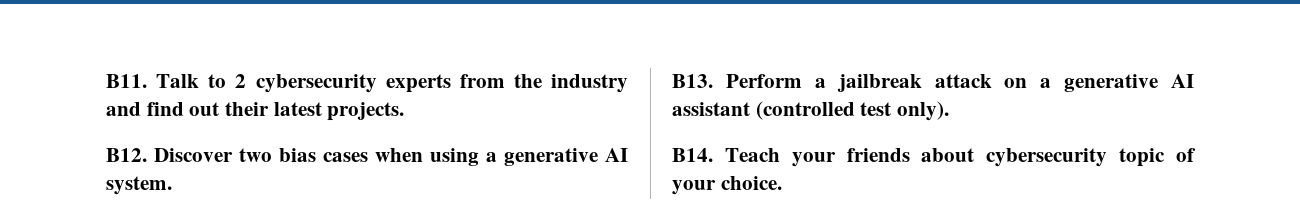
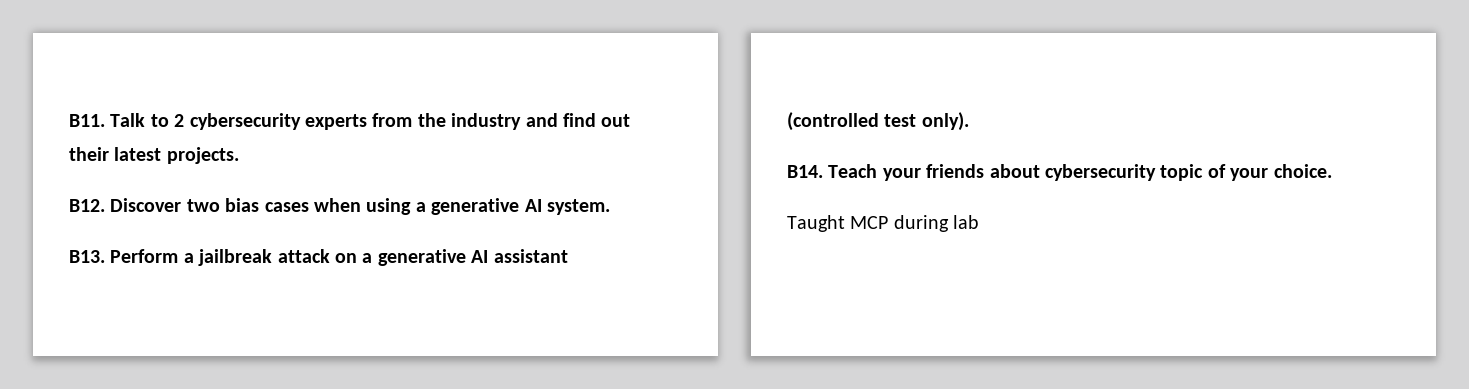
+ Taught MCP during lab

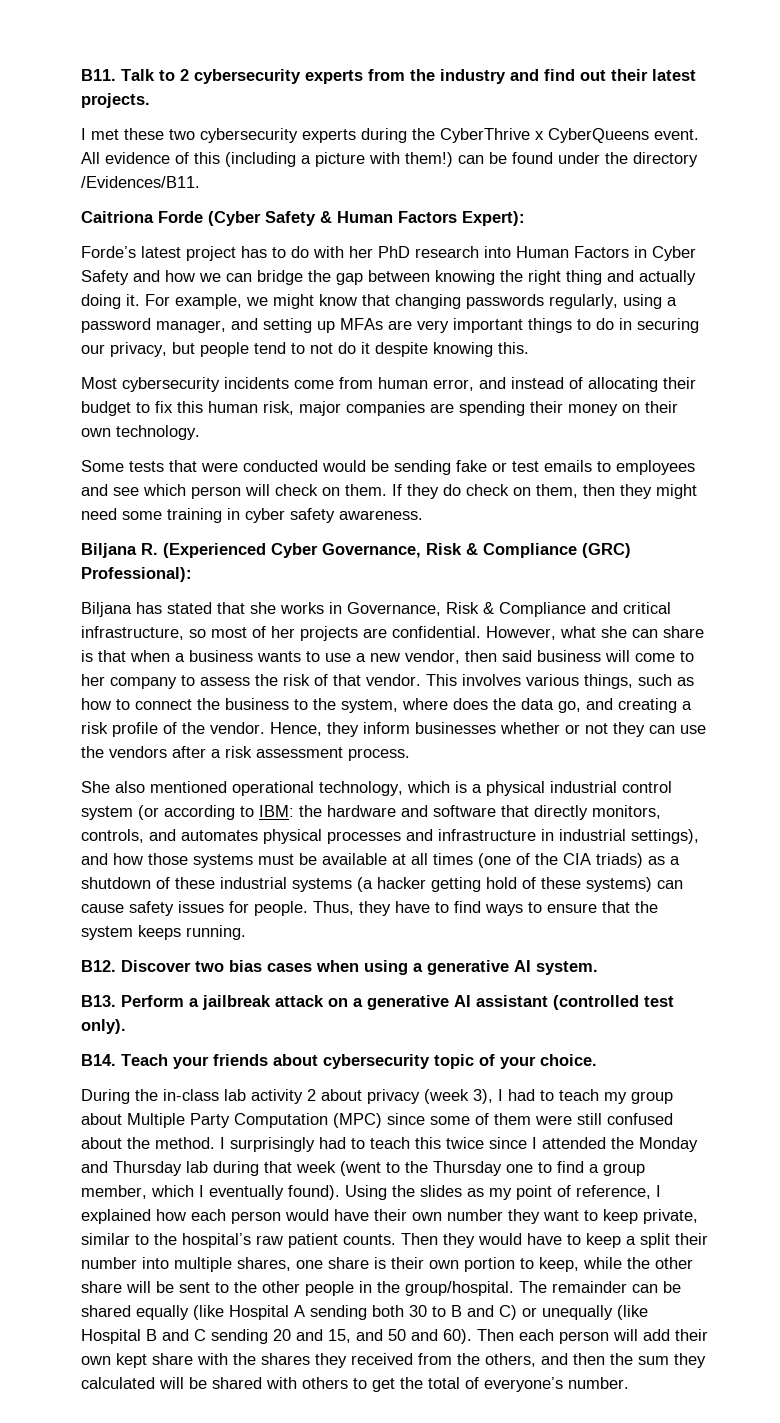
+ I met these two cybersecurity experts during the CyberThrive x CyberQueens event. All evidence of this (including a picture with them!) can be found under the directory /Evidences/B11.
+ Caitriona Forde (Cyber Safety & Human Factors Expert):
+ Forde’s latest project has to do with her PhD research into Human Factors in Cyber Safety and how we can bridge the gap between knowing the right thing and actually doing it. For example, we might know that changing passwords regularly, using a password manager, and setting up MFAs are very important things to do in securing our privacy, but people tend to not do it despite knowing this.
+ Most cybersecurity incidents come from human error, and instead of allocating their budget to fix this human risk, major companies are spending their money on their own technology.
+ Some tests that were conducted would be sending fake or test emails to employees and see which person will check on them. If they do check on them, then they might need some training in cyber safety awareness.
+ Biljana R. (Experienced Cyber Governance, Risk & Compliance (GRC) Professional):
+ Biljana has stated that she works in Governance, Risk & Compliance and critical infrastructure, so most of her projects are confidential. However, what she can share is that when a business wants to use a new vendor, then said business will come to her company to assess the risk of that vendor. This involves various things, such as how to connect the business to the system, where does the data go, and creating a risk profile of the vendor. Hence, they inform businesses whether or not they can use the vendors after a risk assessment process.
+ She also mentioned operational technology, which is a physical industrial control system (or according to IBM: the hardware and software that directly monitors, controls, and automates physical processes and infrastructure in industrial settings), and how those systems must be available at all times (one of the CIA triads) as a shutdown of these industrial systems (a hacker getting hold of these systems) can cause safety issues for people. Thus, they have to find ways to ensure that the system keeps running.
- Taught MCP during lab
+ During the in-class lab activity 2 about privacy (week 3), I had to teach my group about Multiple Party Computation (MPC) since some of them were still confused about the method. I surprisingly had to teach this twice since I attended the Monday and Thursday lab during that week (went to the Thursday one to find a group member, which I eventually found). Using the slides as my point of reference, I explained how each person would have their own number they want to keep private, similar to the hospital’s raw patient counts. Then they would have to keep a split their number into multiple shares, one share is their own portion to keep, while the other share will be sent to the other people in the group/hospital. The remainder can be shared equally (like Hospital A sending both 30 to B and C) or unequally (like Hospital B and C sending 20 and 15, and 50 and 60). Then each person will add their own kept share with the shares they received from the others, and then the sum they calculated will be shared with others to get the total of everyone’s number.

